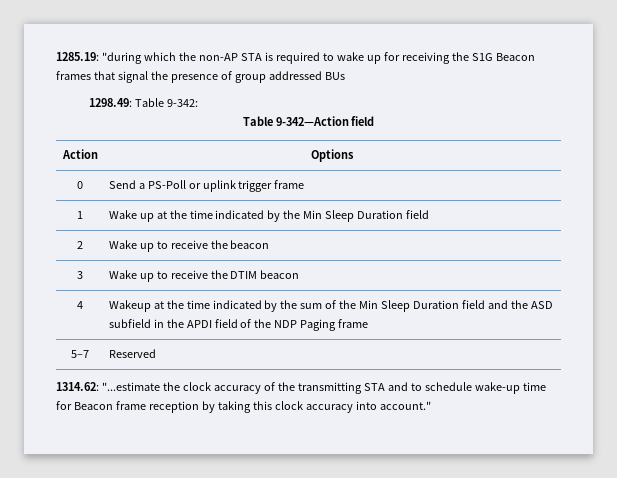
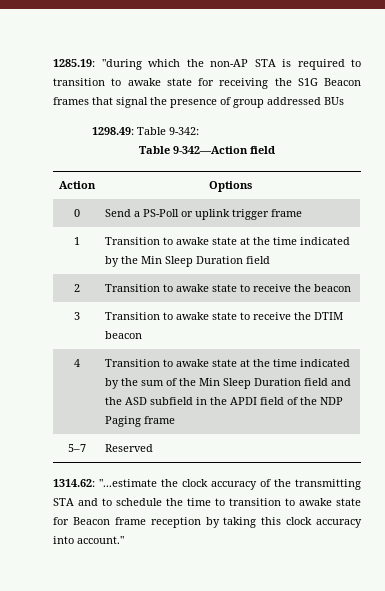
- 1285.19: "during which the non-AP STA is required to wake up for receiving the S1G Beacon frames that signal the presence of group addressed BUs
+ 1285.19: "during which the non-AP STA is required to transition to awake state for receiving the S1G Beacon frames that signal the presence of group addressed BUs
- 1 | Wake up at the time indicated by the Min Sleep Duration field
+ 1 | Transition to awake state at the time indicated by the Min Sleep Duration field
- 2 | Wake up to receive the beacon
+ 2 | Transition to awake state to receive the beacon
- 3 | Wake up to receive the DTIM beacon
+ 3 | Transition to awake state to receive the DTIM beacon
- 4 | Wakeup at the time indicated by the sum of the Min Sleep Duration field and the ASD subfield in the APDI field of the NDP Paging frame
+ 4 | Transition to awake state at the time indicated by the sum of the Min Sleep Duration field and the ASD subfield in the APDI field of the NDP Paging frame
- 1314.62: "...estimate the clock accuracy of the transmitting STA and to schedule wake-up time for Beacon frame reception by taking this clock accuracy into account."
+ 1314.62: "...estimate the clock accuracy of the transmitting STA and to schedule the time to transition to awake state for Beacon frame reception by taking this clock accuracy into account."

